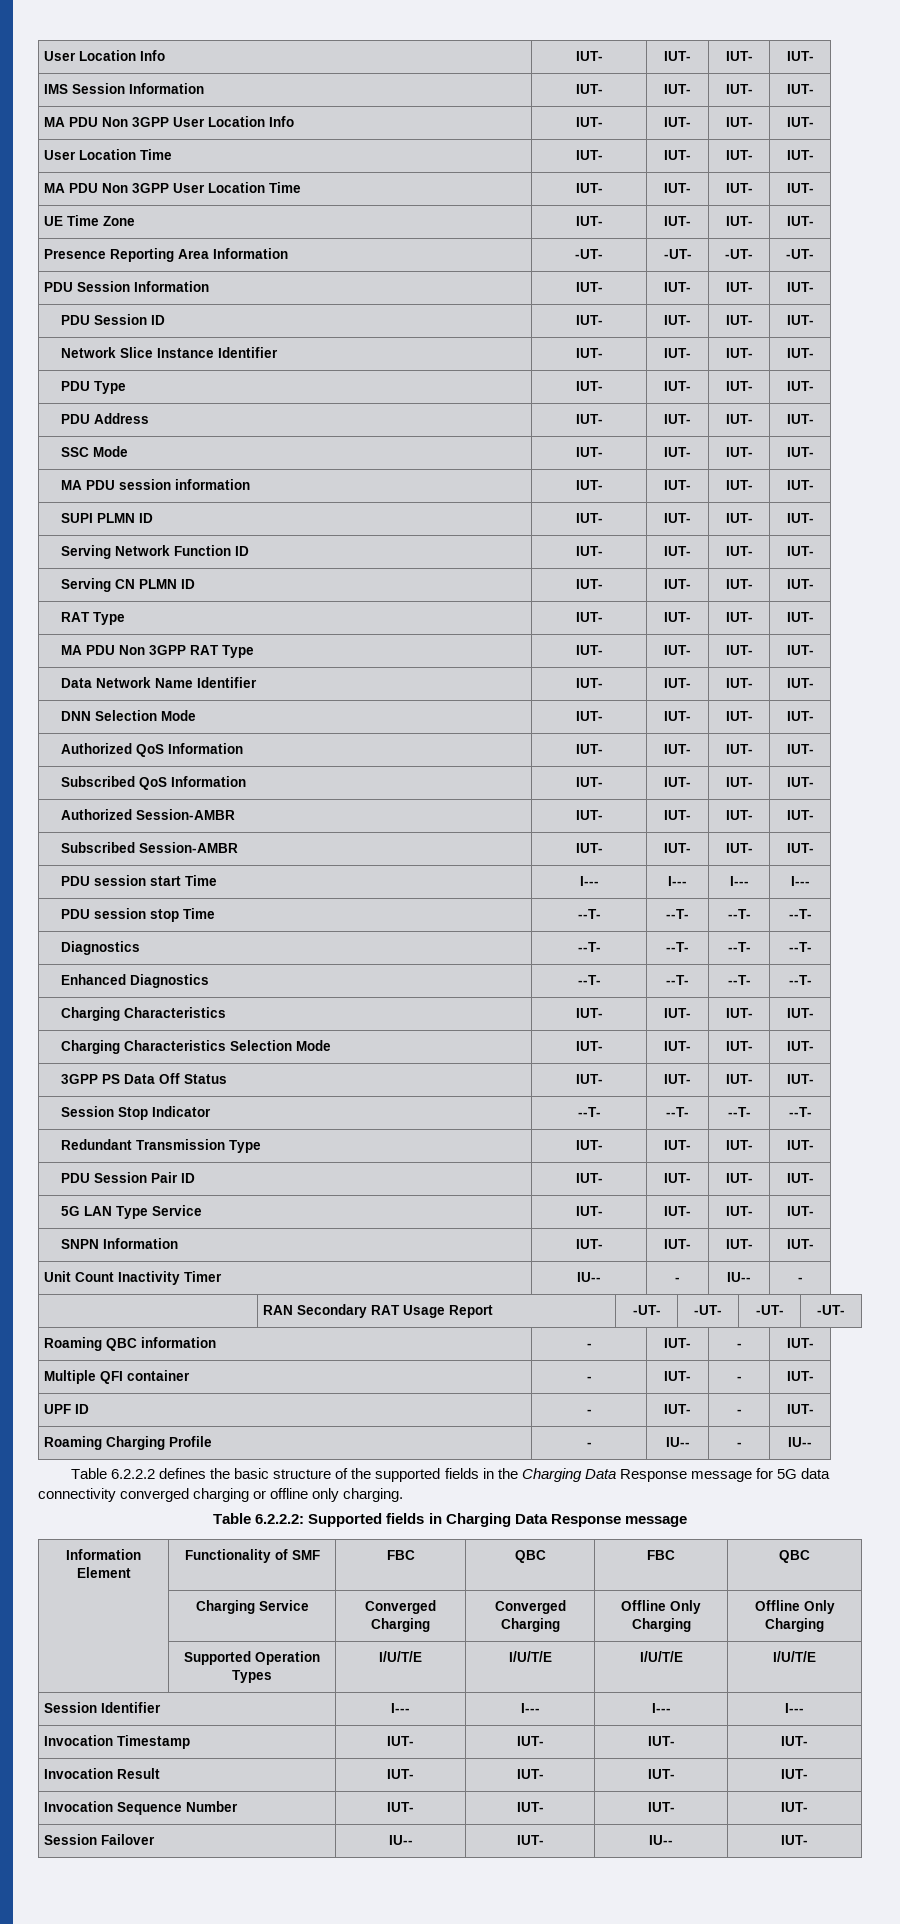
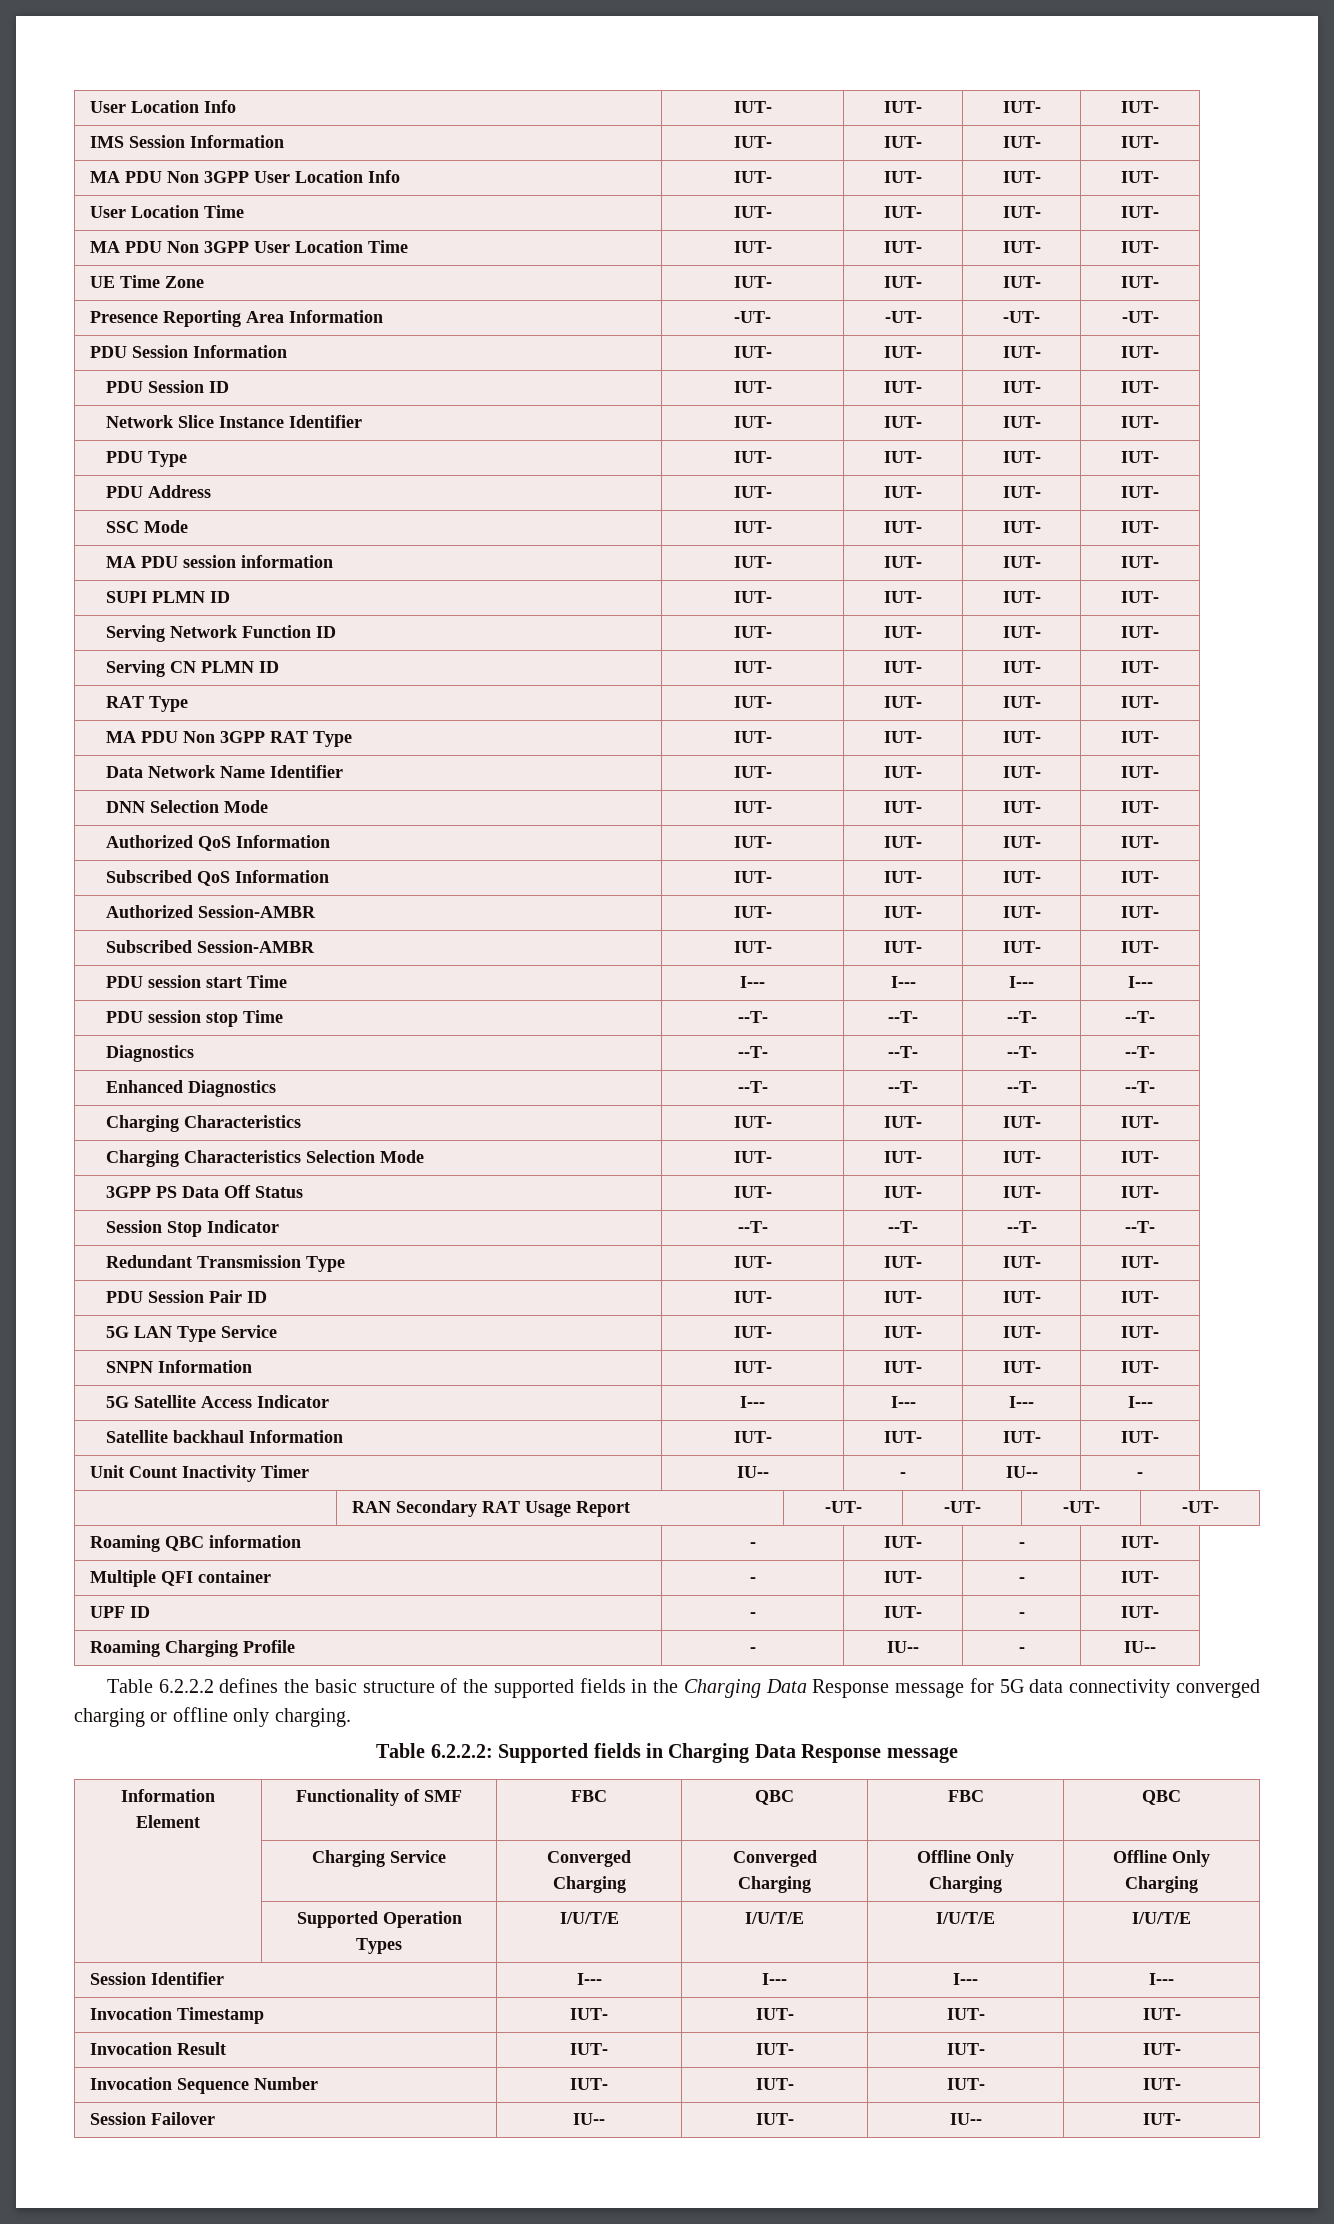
+ 5G Satellite Access Indicator | I--- | I--- | I--- | I---
+ Satellite backhaul Information | IUT- | IUT- | IUT- | IUT-

